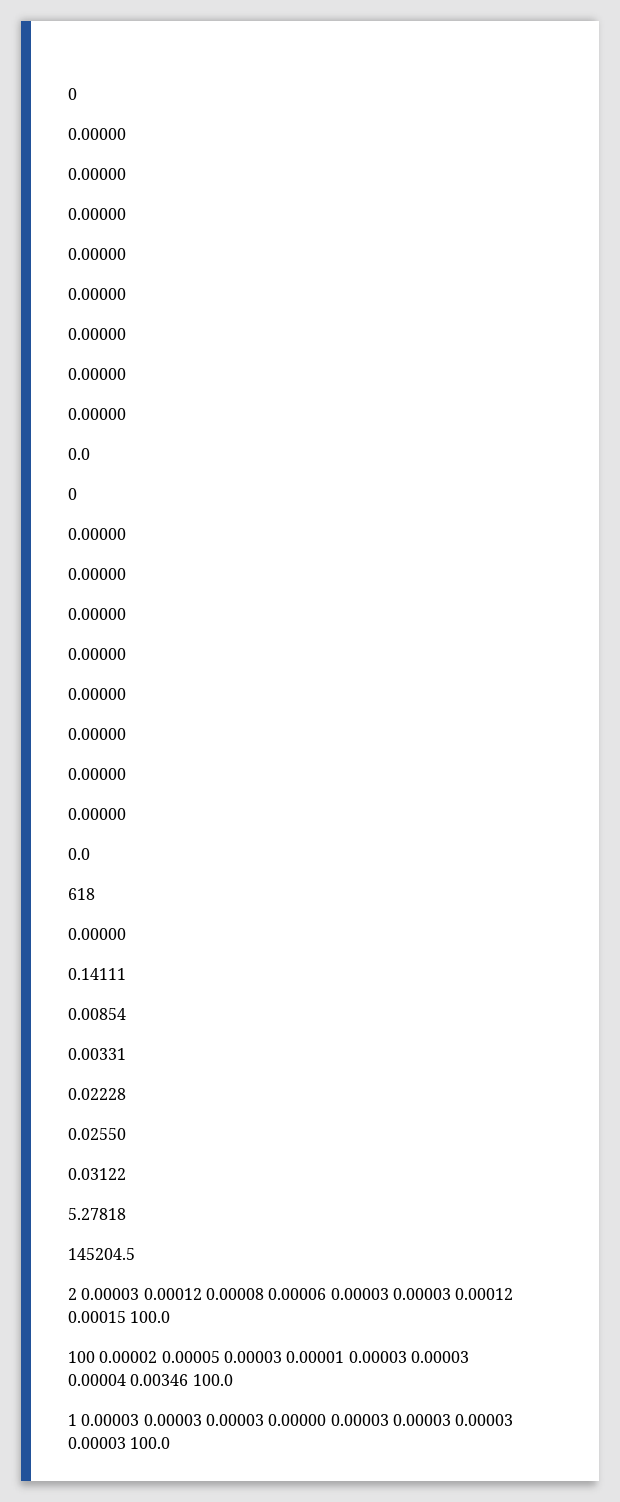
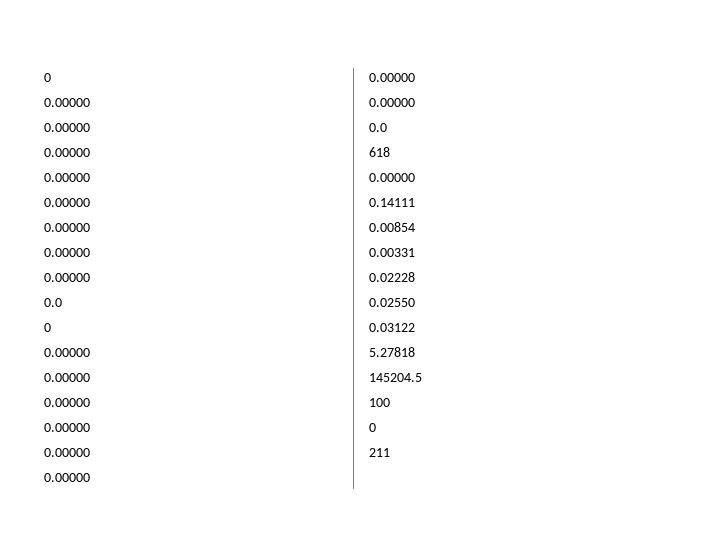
- 2 0.00003 0.00012 0.00008 0.00006 0.00003 0.00003 0.00012 0.00015 100.0
- 100 0.00002 0.00005 0.00003 0.00001 0.00003 0.00003 0.00004 0.00346 100.0
- 1 0.00003 0.00003 0.00003 0.00000 0.00003 0.00003 0.00003 0.00003 100.0
+ 100
+ 0
+ 211

